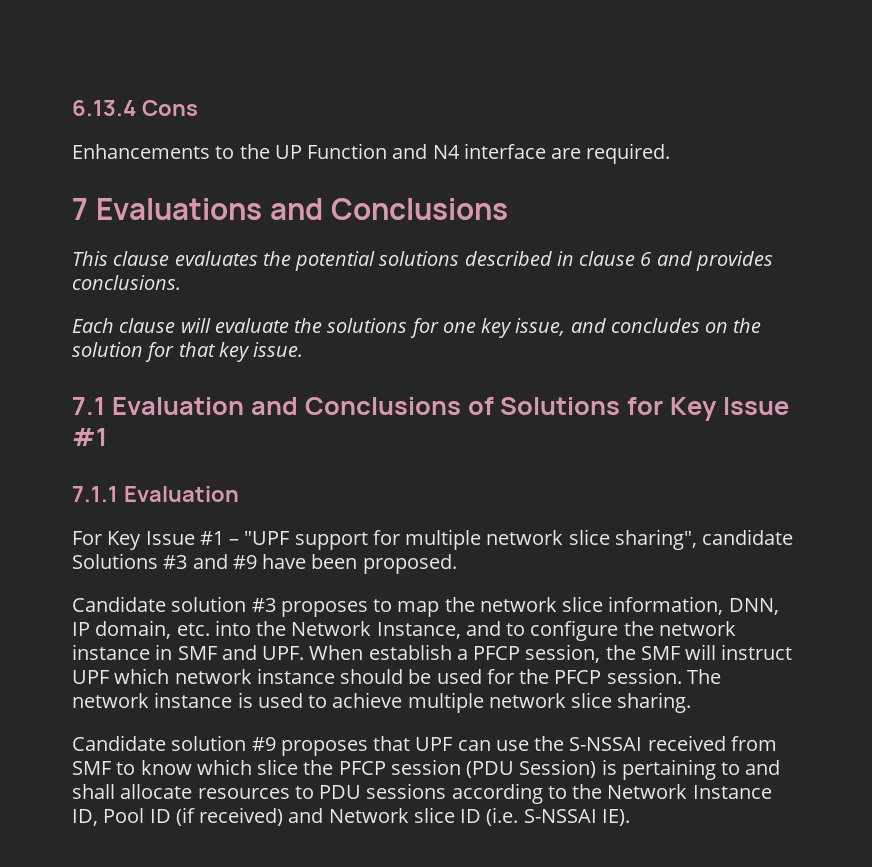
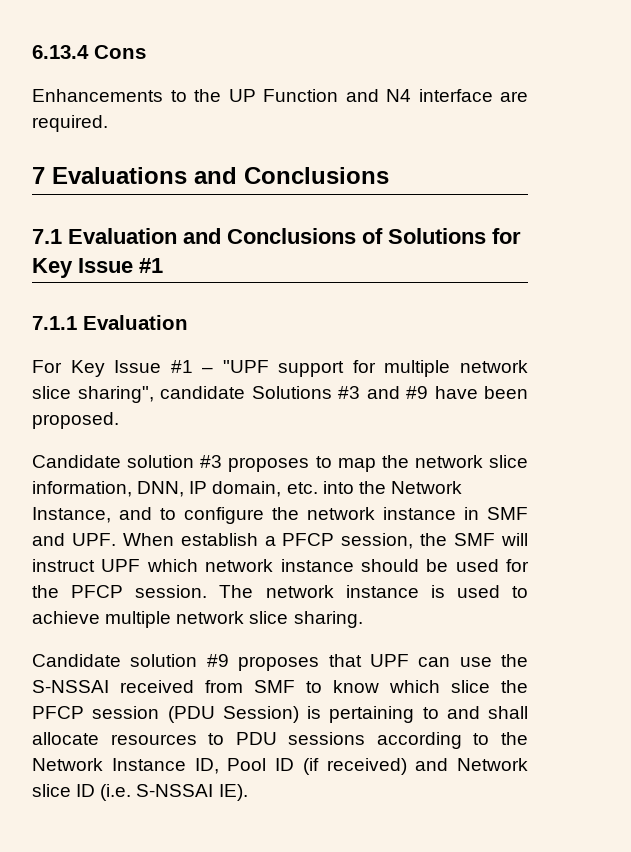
- This clause evaluates the potential solutions described in clause 6 and provides conclusions.
- Each clause will evaluate the solutions for one key issue, and concludes on the solution for that key issue.

